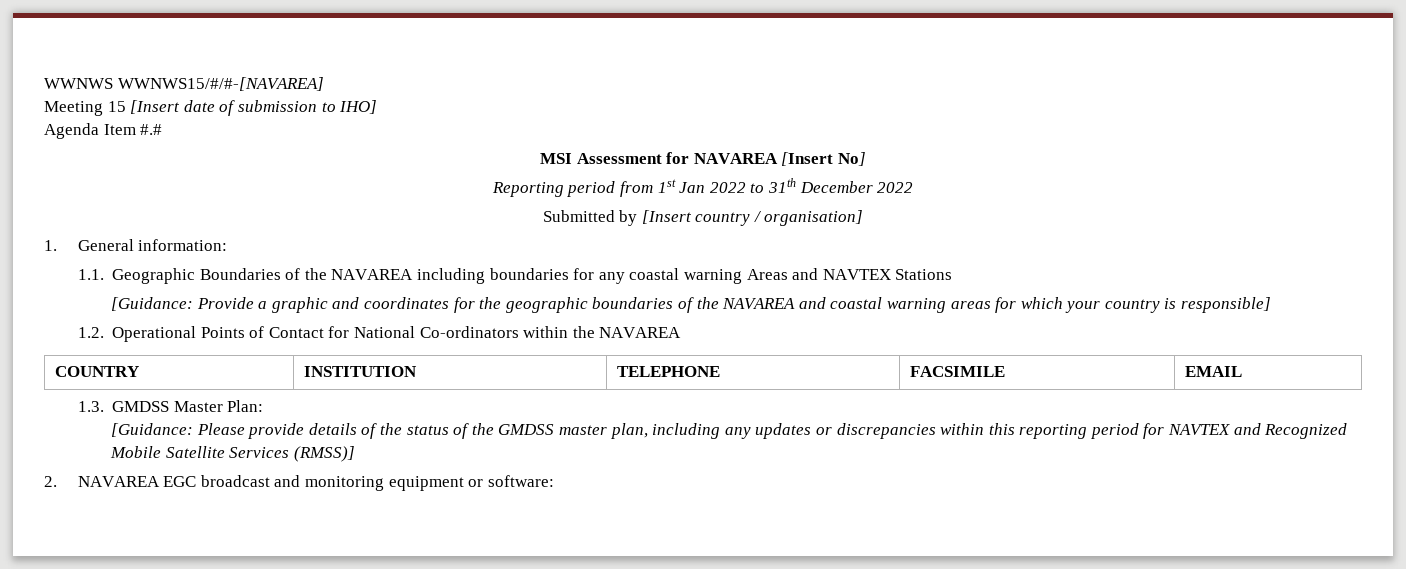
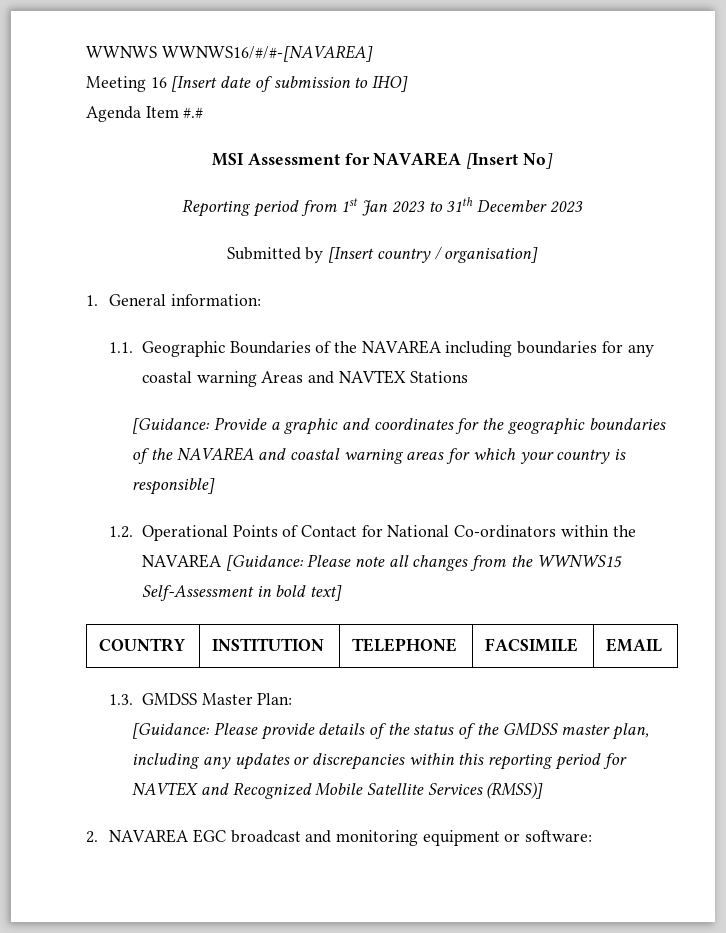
- WWNWS WWNWS15/#/#-[NAVAREA]
+ WWNWS WWNWS16/#/#-[NAVAREA]
- Meeting 15 [Insert date of submission to IHO]
+ Meeting 16 [Insert date of submission to IHO]
- Reporting period from 1st Jan 2022 to 31th December 2022
+ Reporting period from 1st Jan 2023 to 31th December 2023
- 1.2. Operational Points of Contact for National Co-ordinators within the NAVAREA
+ 1.2. Operational Points of Contact for National Co-ordinators within the NAVAREA [Guidance: Please note all changes from the WWNWS15 Self-Assessment in bold text]

